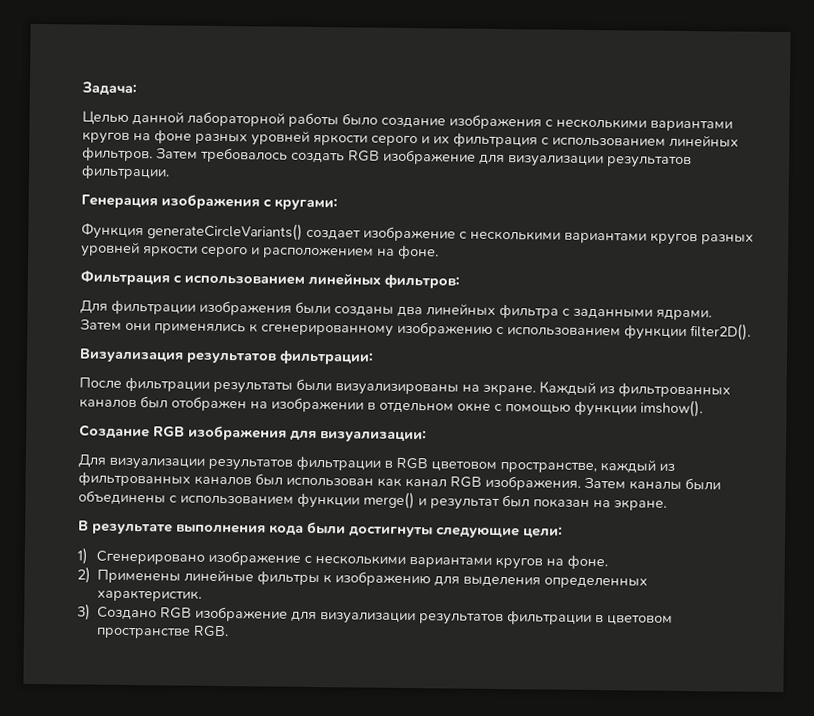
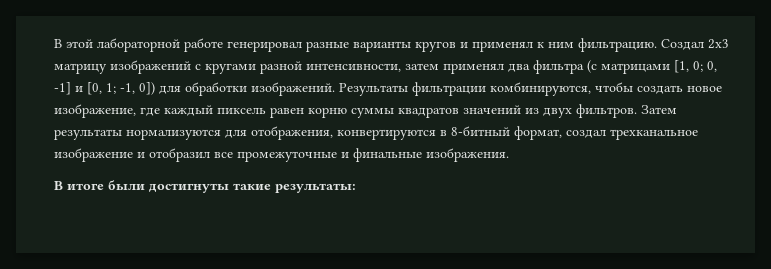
- Задача:
- Целью данной лабораторной работы было создание изображения с несколькими вариантами кругов на фоне разных уровней яркости серого и их фильтрация с использованием линейных фильтров. Затем требовалось создать RGB изображение для визуализации результатов фильтрации.
- Генерация изображения с кругами:
- Функция generateCircleVariants() создает изображение с несколькими вариантами кругов разных уровней яркости серого и расположением на фоне.
- Фильтрация с использованием линейных фильтров:
- Для фильтрации изображения были созданы два линейных фильтра с заданными ядрами. Затем они применялись к сгенерированному изображению с использованием функции filter2D().
- Визуализация результатов фильтрации:
- После фильтрации результаты были визуализированы на экране. Каждый из фильтрованных каналов был отображен на изображении в отдельном окне с помощью функции imshow().
- Создание RGB изображения для визуализации:
- Для визуализации результатов фильтрации в RGB цветовом пространстве, каждый из фильтрованных каналов был использован как канал RGB изображения. Затем каналы были объединены с использованием функции merge() и результат был показан на экране.
- В результате выполнения кода были достигнуты следующие цели:
- 1) Сгенерировано изображение с несколькими вариантами кругов на фоне.
- 2) Применены линейные фильтры к изображению для выделения определенных характеристик.
- 3) Создано RGB изображение для визуализации результатов фильтрации в цветовом пространстве RGB.
+ В этой лабораторной работе генерировал разные варианты кругов и применял к ним фильтрацию. Создал 2x3 матрицу изображений с кругами разной интенсивности, затем применял два фильтра (с матрицами [1, 0; 0, -1] и [0, 1; -1, 0]) для обработки изображений. Результаты фильтрации комбинируются, чтобы создать новое изображение, где каждый пиксель равен корню суммы квадратов значений из двух фильтров. Затем результаты нормализуются для отображения, конвертируются в 8-битный формат, создал трехканальное изображение и отобразил все промежуточные и финальные изображения.
+ В итоге были достигнуты такие результаты:

